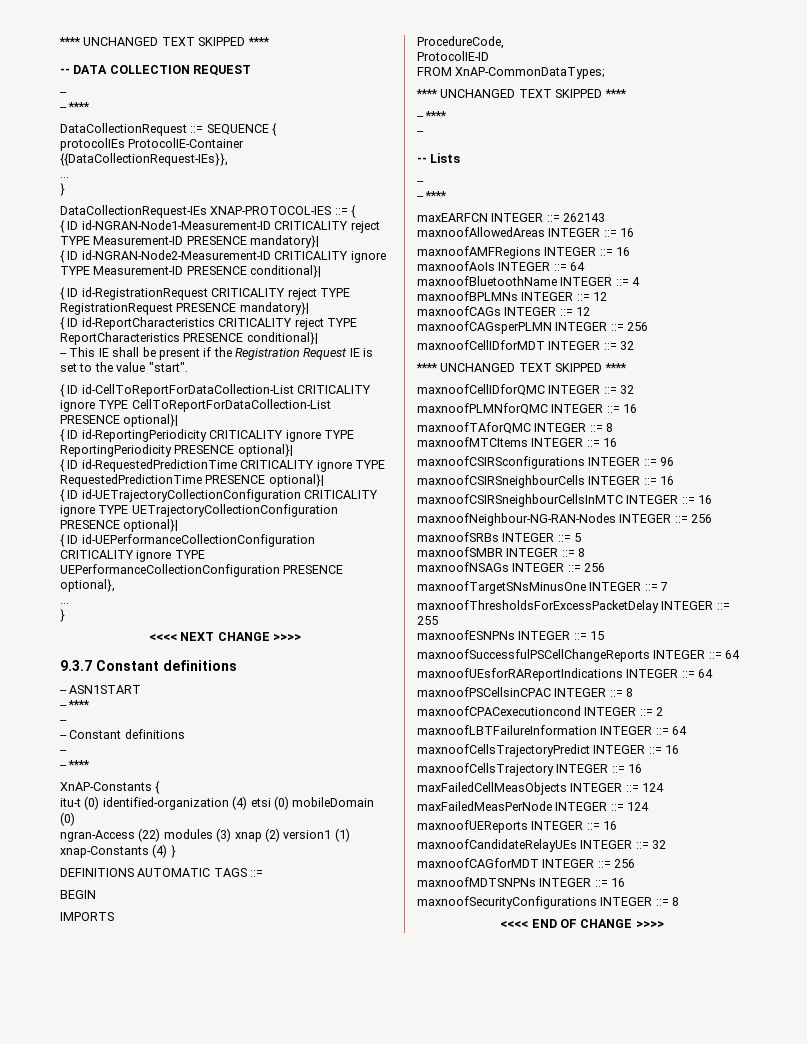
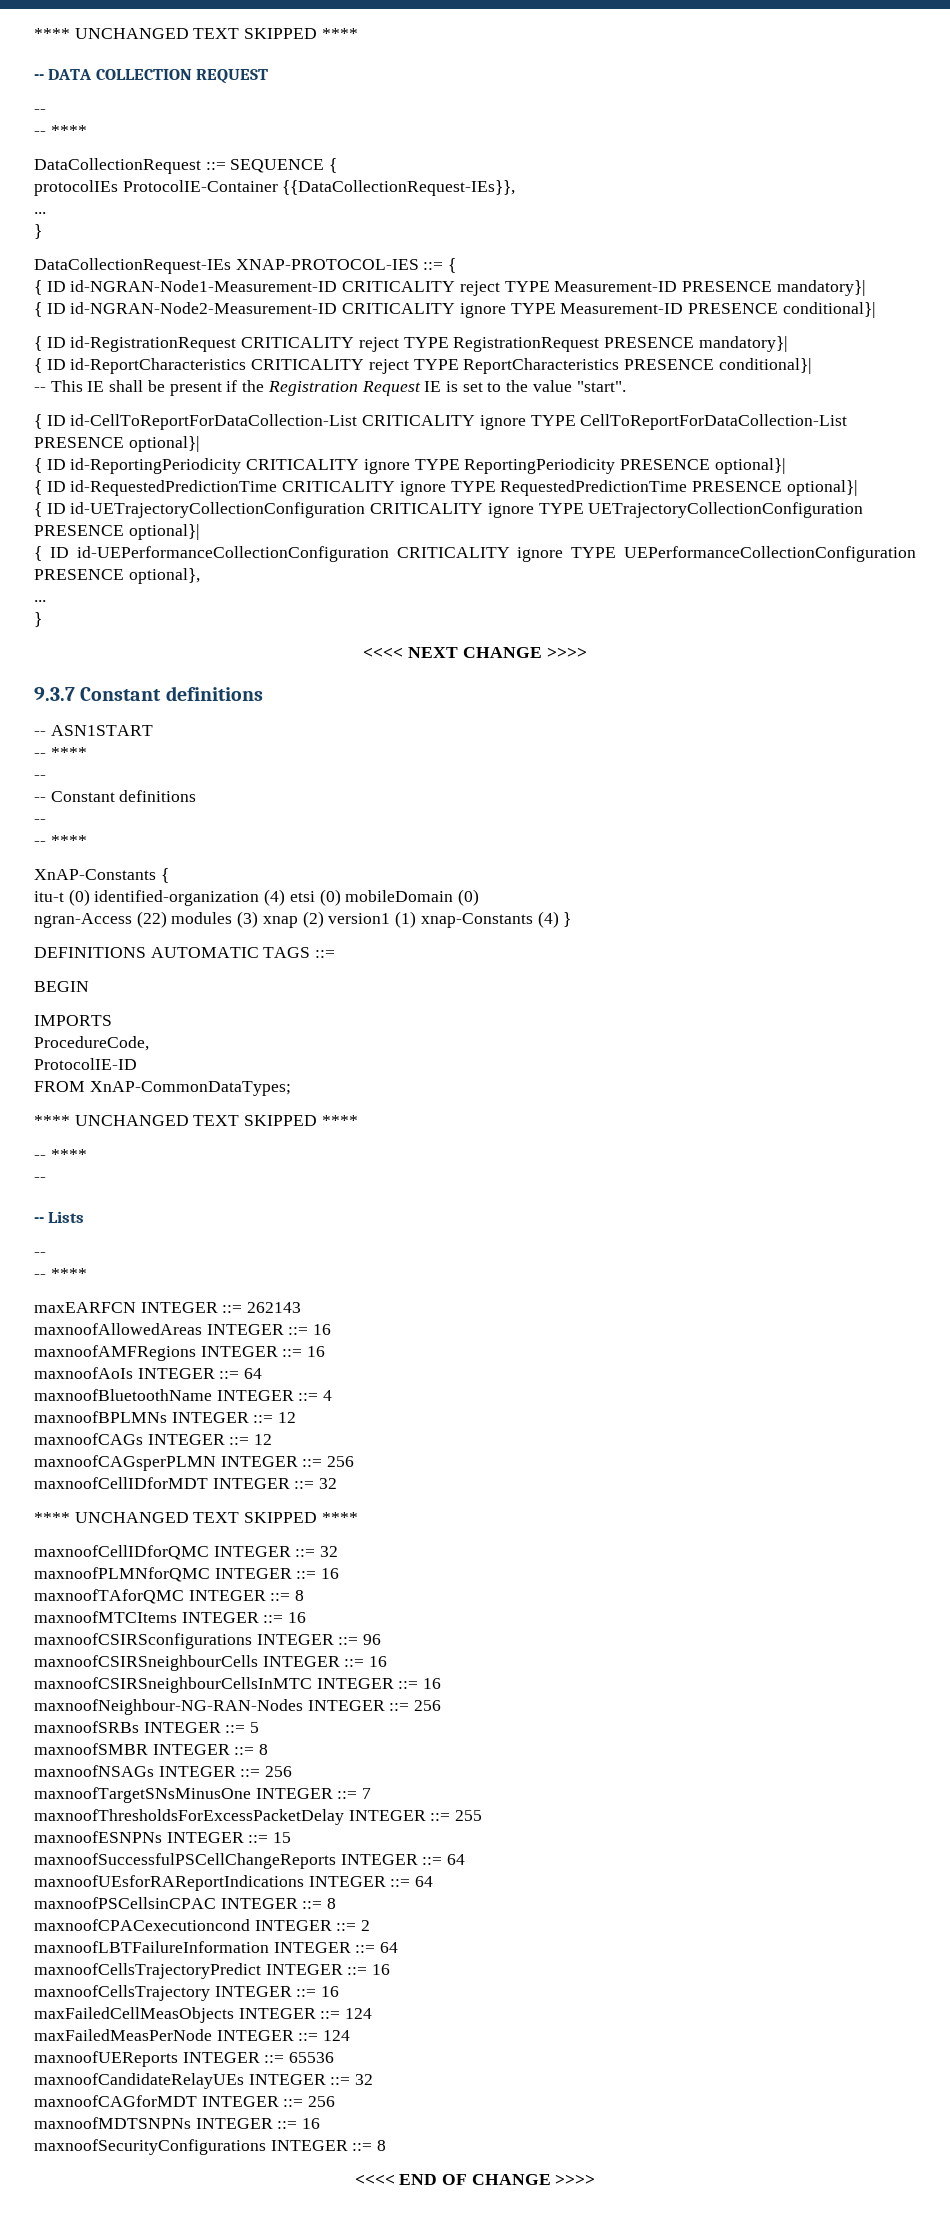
- maxnoofUEReports INTEGER ::= 16
+ maxnoofUEReports INTEGER ::= 65536

